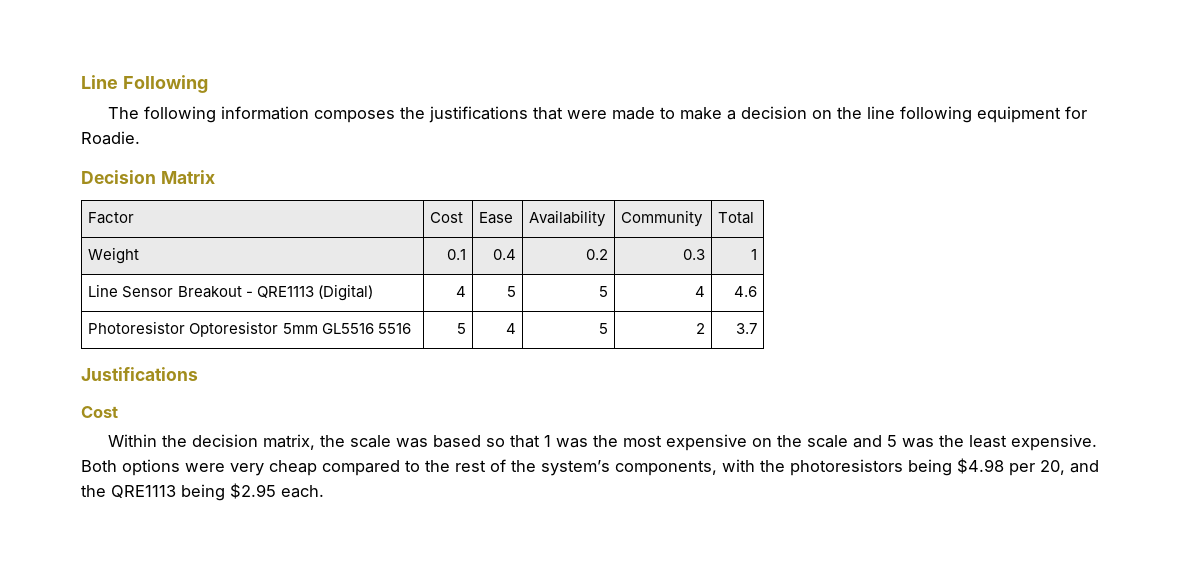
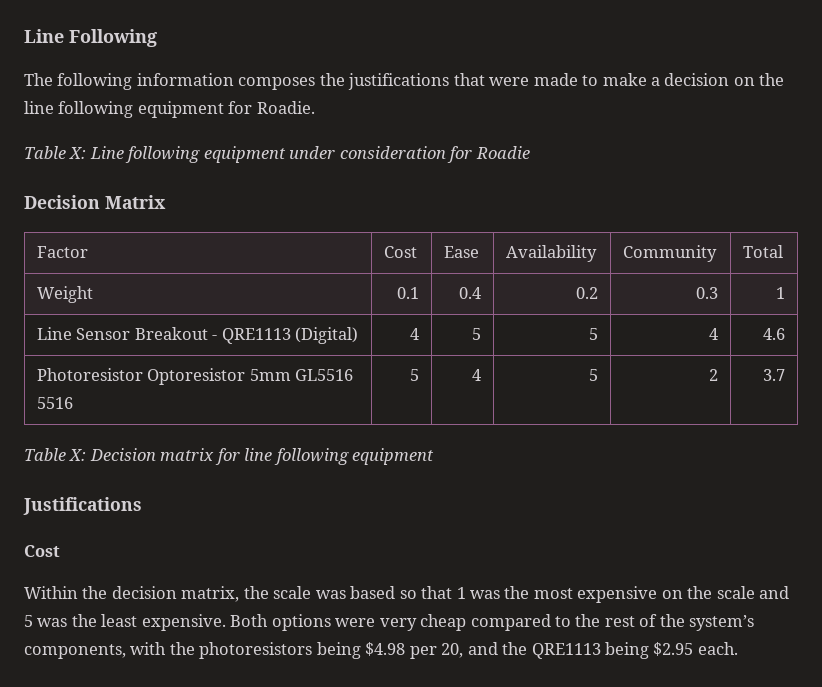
+ Table X: Line following equipment under consideration for Roadie
+ Table X: Decision matrix for line following equipment

